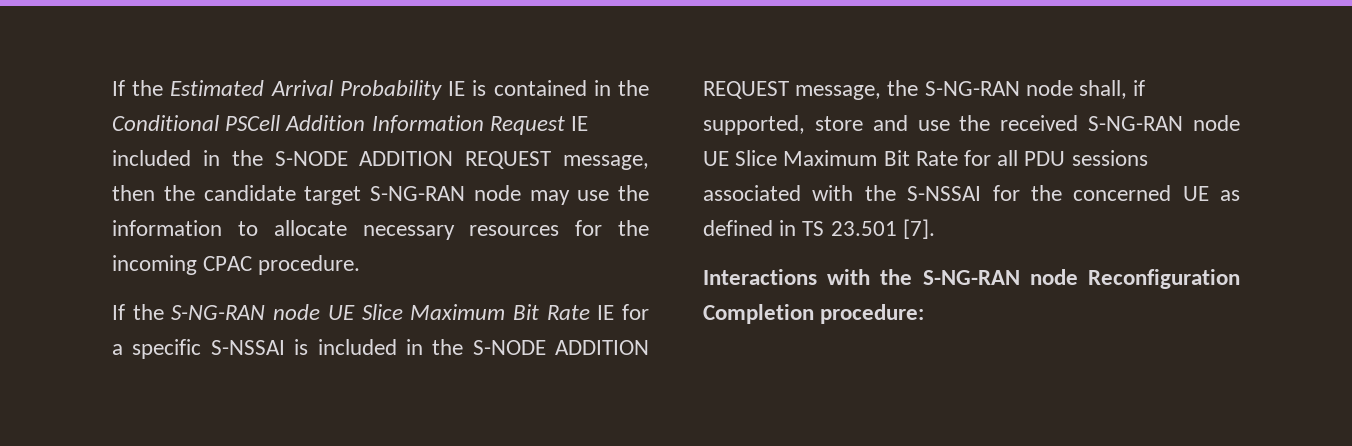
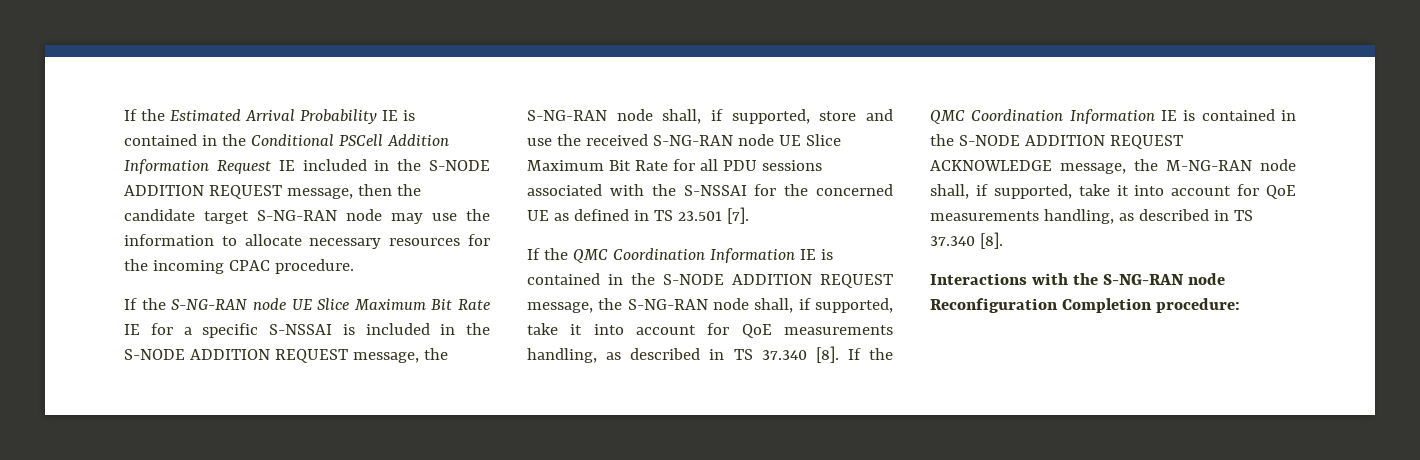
+ If the QMC Coordination Information IE is contained in the S-NODE ADDITION REQUEST message, the S-NG-RAN node shall, if supported, take it into account for QoE measurements handling, as described in TS 37.340 [8]. If the QMC Coordination Information IE is contained in the S-NODE ADDITION REQUEST ACKNOWLEDGE message, the M-NG-RAN node shall, if supported, take it into account for QoE measurements handling, as described in TS 37.340 [8].

